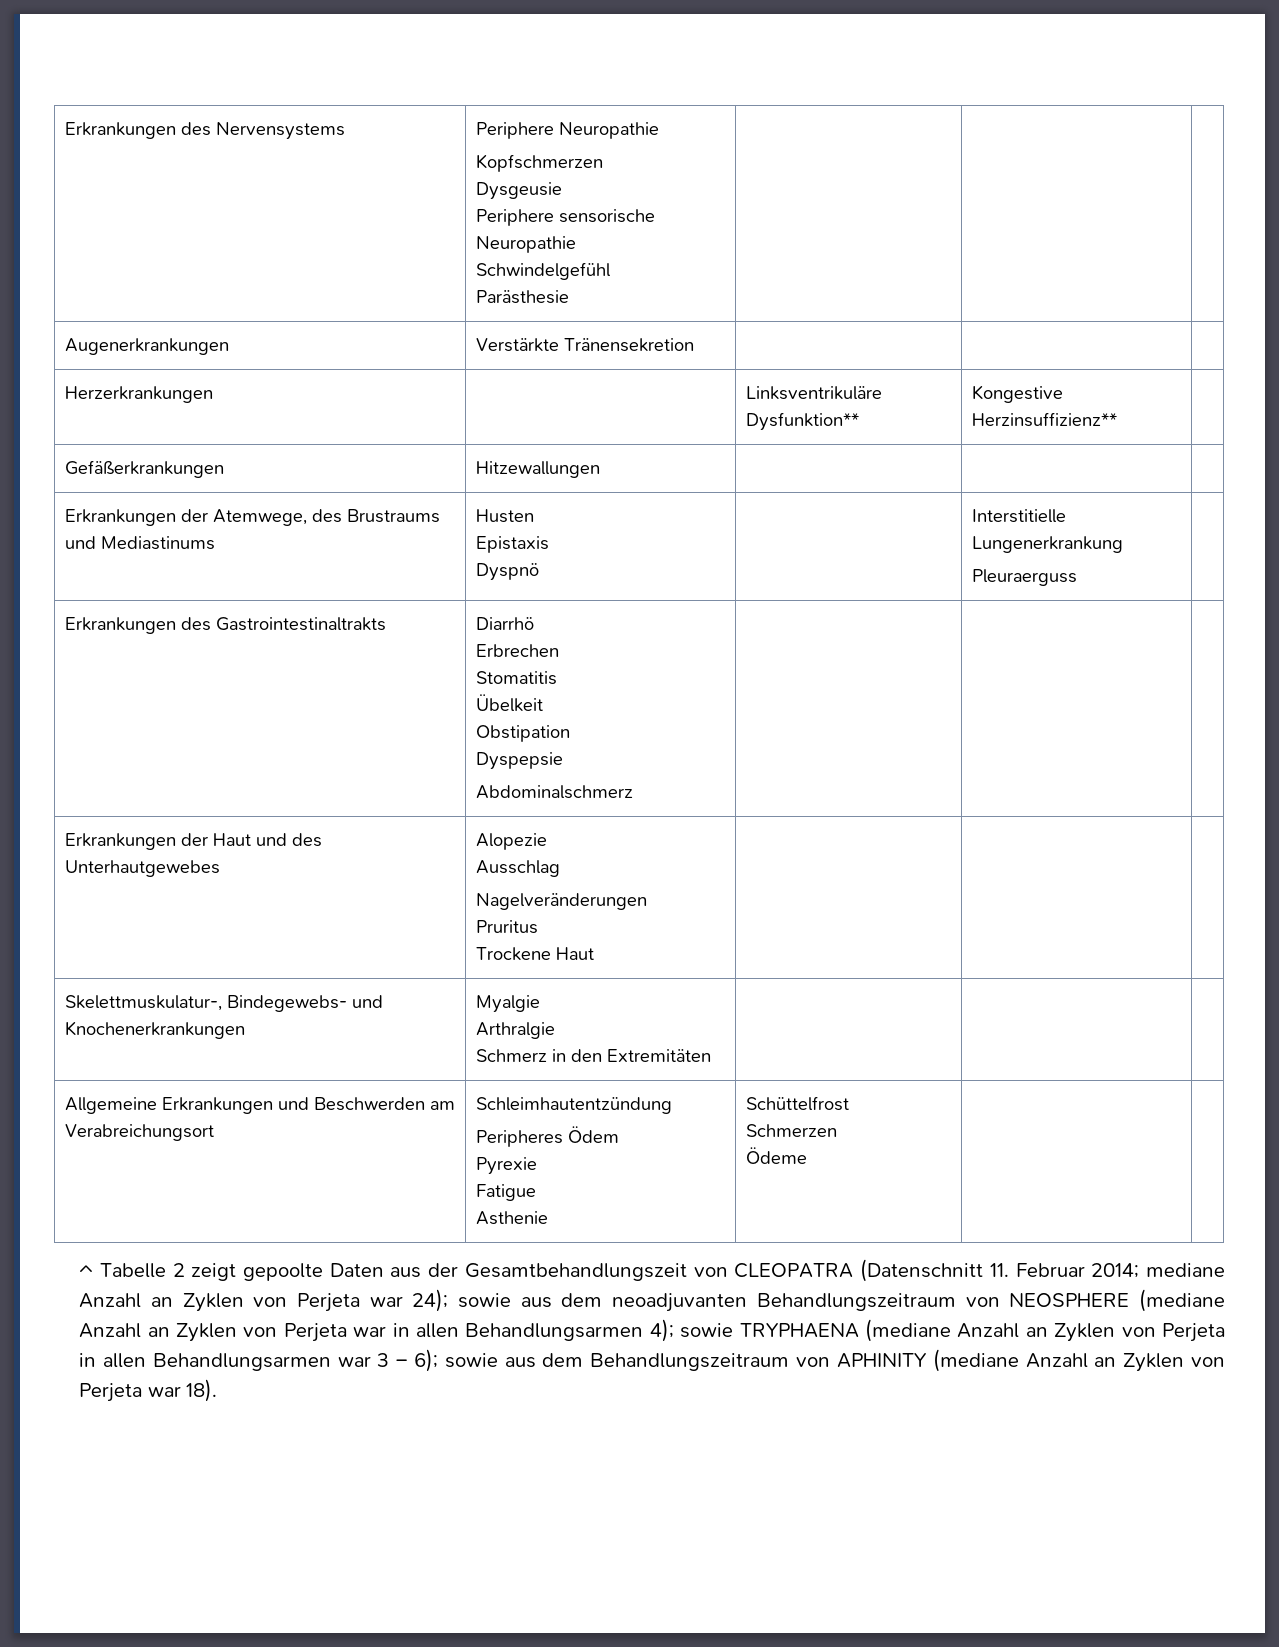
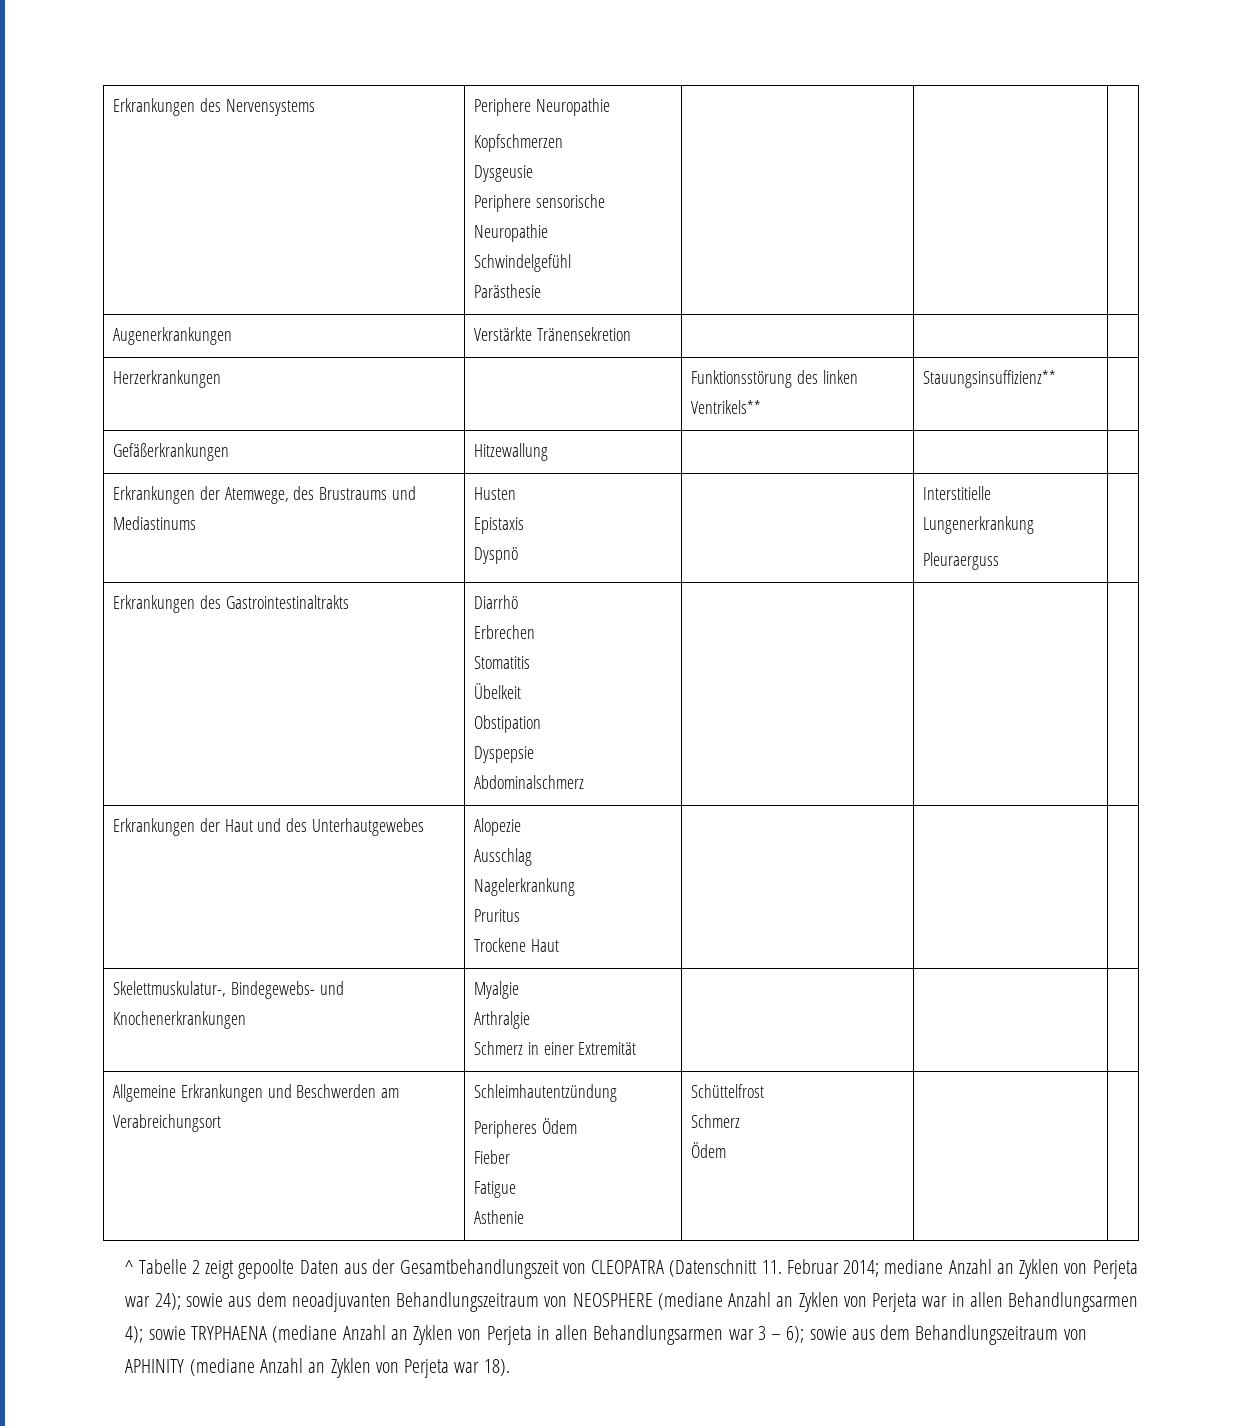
- Herzerkrankungen | | Linksventrikuläre Dysfunktion** | Kongestive Herzinsuffizienz** |
+ Herzerkrankungen | | Funktionsstörung des linken Ventrikels** | Stauungsinsuffizienz** |
- Gefäßerkrankungen | Hitzewallungen | | |
+ Gefäßerkrankungen | Hitzewallung | | |
  Erkrankungen der Haut und des Unterhautgewebes | Alopezie
  Ausschlag
- Nagelveränderungen
+ Nagelerkrankung
  Skelettmuskulatur-, Bindegewebs- und Knochenerkrankungen | Myalgie
  Arthralgie
- Schmerz in den Extremitäten | | |
+ Schmerz in einer Extremität | | |
  Allgemeine Erkrankungen und Beschwerden am Verabreichungsort | Schleimhautentzündung
  Peripheres Ödem
- Pyrexie
+ Fieber
  Fatigue
  Asthenie | Schüttelfrost
- Schmerzen
- Ödeme | |
+ Schmerz
+ Ödem | |

